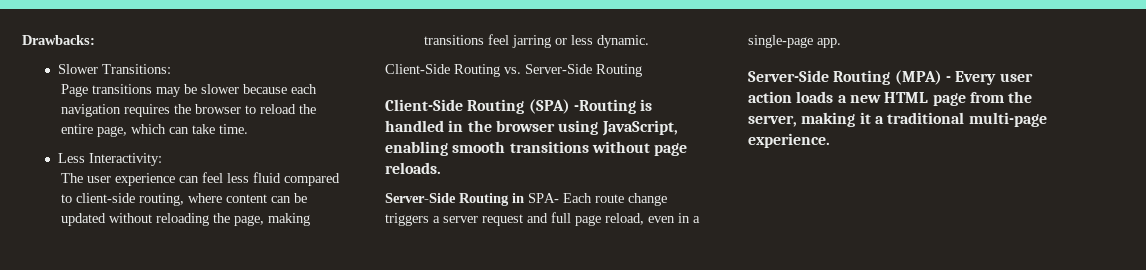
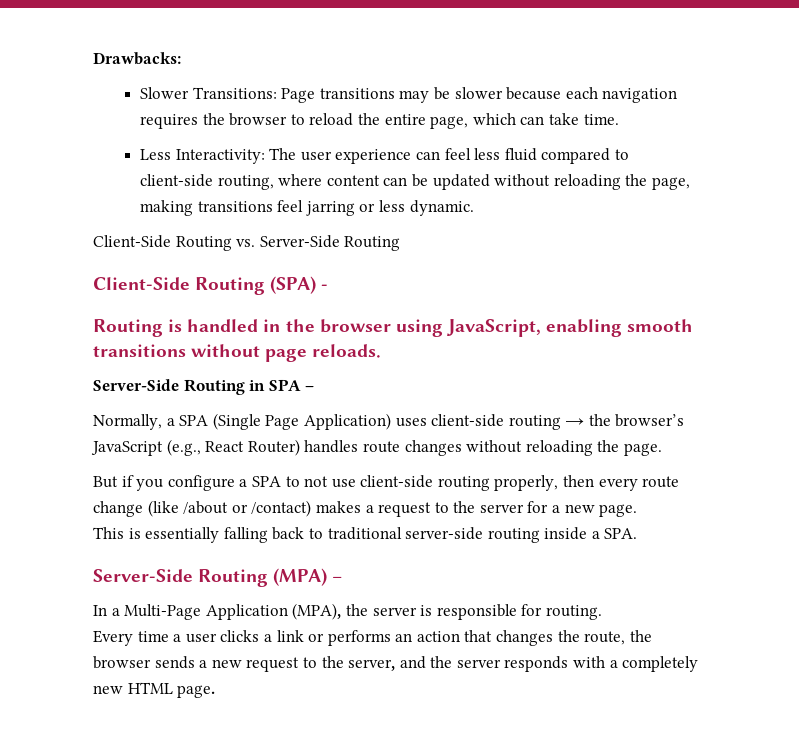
- Slower Transitions:
- Page transitions may be slower because each navigation requires the browser to reload the entire page, which can take time.
+ Slower Transitions: Page transitions may be slower because each navigation requires the browser to reload the entire page, which can take time.
- Less Interactivity:
- The user experience can feel less fluid compared to client-side routing, where content can be updated without reloading the page, making transitions feel jarring or less dynamic.
+ Less Interactivity: The user experience can feel less fluid compared to client-side routing, where content can be updated without reloading the page, making transitions feel jarring or less dynamic.
- Client-Side Routing (SPA) -Routing is handled in the browser using JavaScript, enabling smooth transitions without page reloads.
+ Client-Side Routing (SPA) -
+ Routing is handled in the browser using JavaScript, enabling smooth transitions without page reloads.
- Server-Side Routing in SPA- Each route change triggers a server request and full page reload, even in a single-page app.
- Server-Side Routing (MPA) - Every user action loads a new HTML page from the server, making it a traditional multi-page experience.
+ Server-Side Routing in SPA –
+ Normally, a SPA (Single Page Application) uses client-side routing → the browser’s JavaScript (e.g., React Router) handles route changes without reloading the page.
+ But if you configure a SPA to not use client-side routing properly, then every route change (like /about or /contact) makes a request to the server for a new page.
+ This is essentially falling back to traditional server-side routing inside a SPA.
+ Server-Side Routing (MPA) –
+ In a Multi-Page Application (MPA), the server is responsible for routing.
+ Every time a user clicks a link or performs an action that changes the route, the browser sends a new request to the server, and the server responds with a completely new HTML page.

